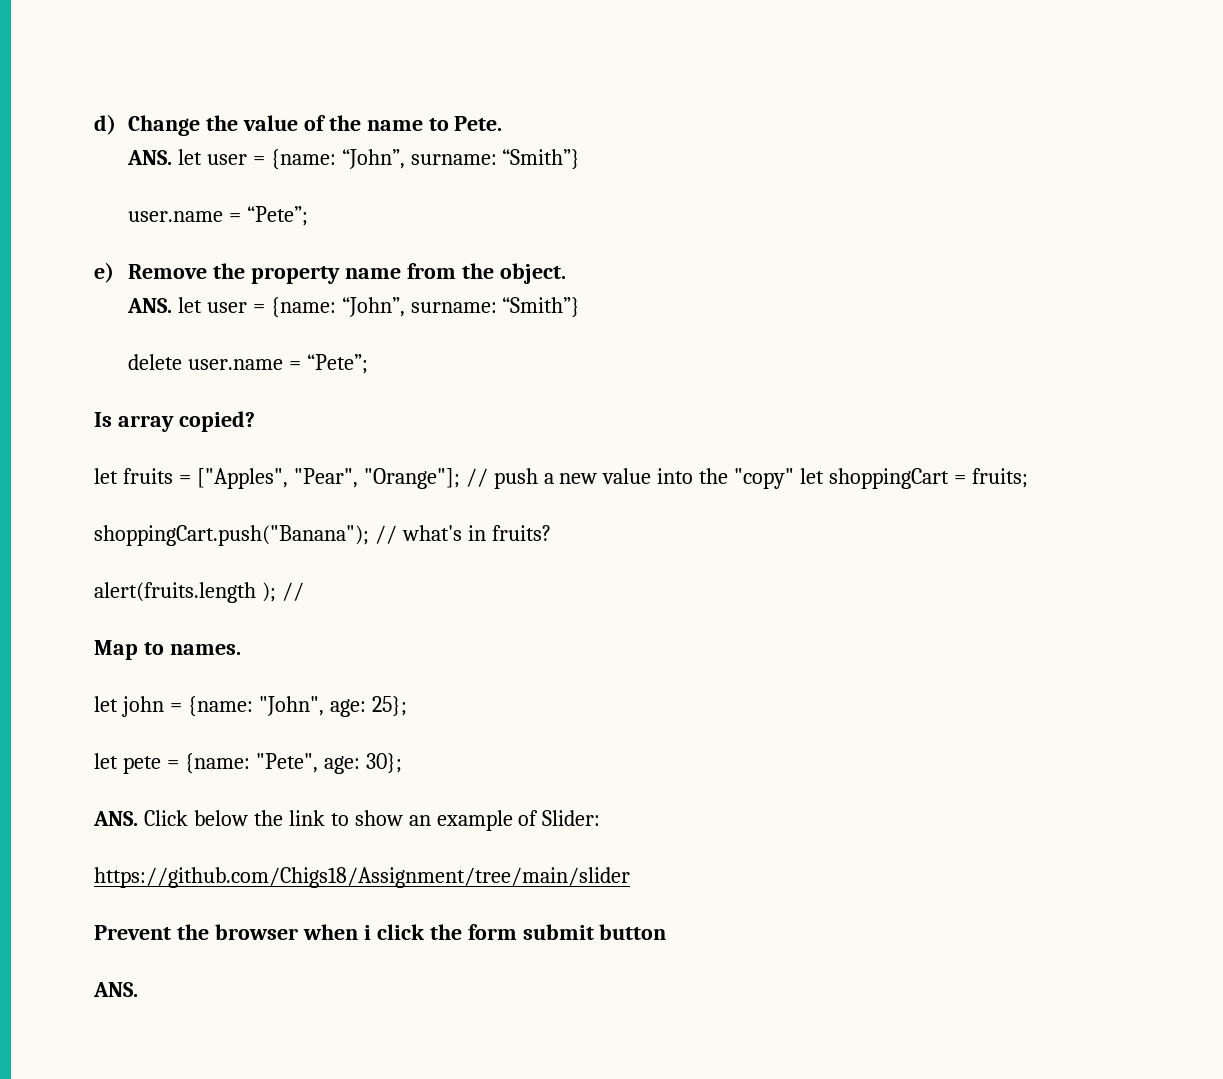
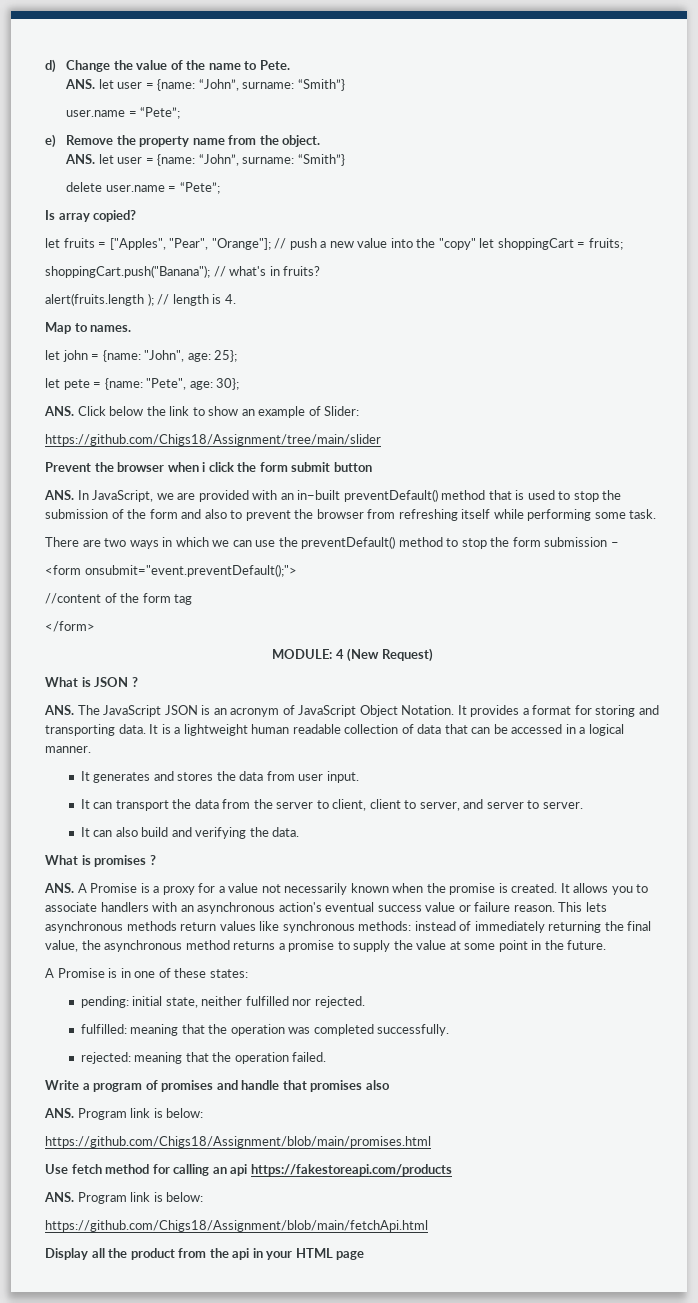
- alert(fruits.length ); //
+ alert(fruits.length ); // length is 4.
  Prevent the browser when i click the form submit button
- ANS.
+ ANS. In JavaScript, we are provided with an in−built preventDefault() method that is used to stop the submission of the form and also to prevent the browser from refreshing itself while performing some task.
+ There are two ways in which we can use the preventDefault() method to stop the form submission –
+ <form onsubmit="event.preventDefault();">
+ //content of the form tag
+ </form>
+ MODULE: 4 (New Request)
+ What is JSON ?
+ ANS. The JavaScript JSON is an acronym of JavaScript Object Notation. It provides a format for storing and transporting data. It is a lightweight human readable collection of data that can be accessed in a logical manner.
+ It generates and stores the data from user input.
+ It can transport the data from the server to client, client to server, and server to server.
+ It can also build and verifying the data.
+ What is promises ?
+ ANS. A Promise is a proxy for a value not necessarily known when the promise is created. It allows you to associate handlers with an asynchronous action's eventual success value or failure reason. This lets asynchronous methods return values like synchronous methods: instead of immediately returning the final value, the asynchronous method returns a promise to supply the value at some point in the future.
+ A Promise is in one of these states:
+ pending: initial state, neither fulfilled nor rejected.
+ fulfilled: meaning that the operation was completed successfully.
+ rejected: meaning that the operation failed.
+ Write a program of promises and handle that promises also
+ ANS. Program link is below:
+ https://github.com/Chigs18/Assignment/blob/main/promises.html
+ Use fetch method for calling an api https://fakestoreapi.com/products
+ ANS. Program link is below:
+ https://github.com/Chigs18/Assignment/blob/main/fetchApi.html
+ Display all the product from the api in your HTML page

